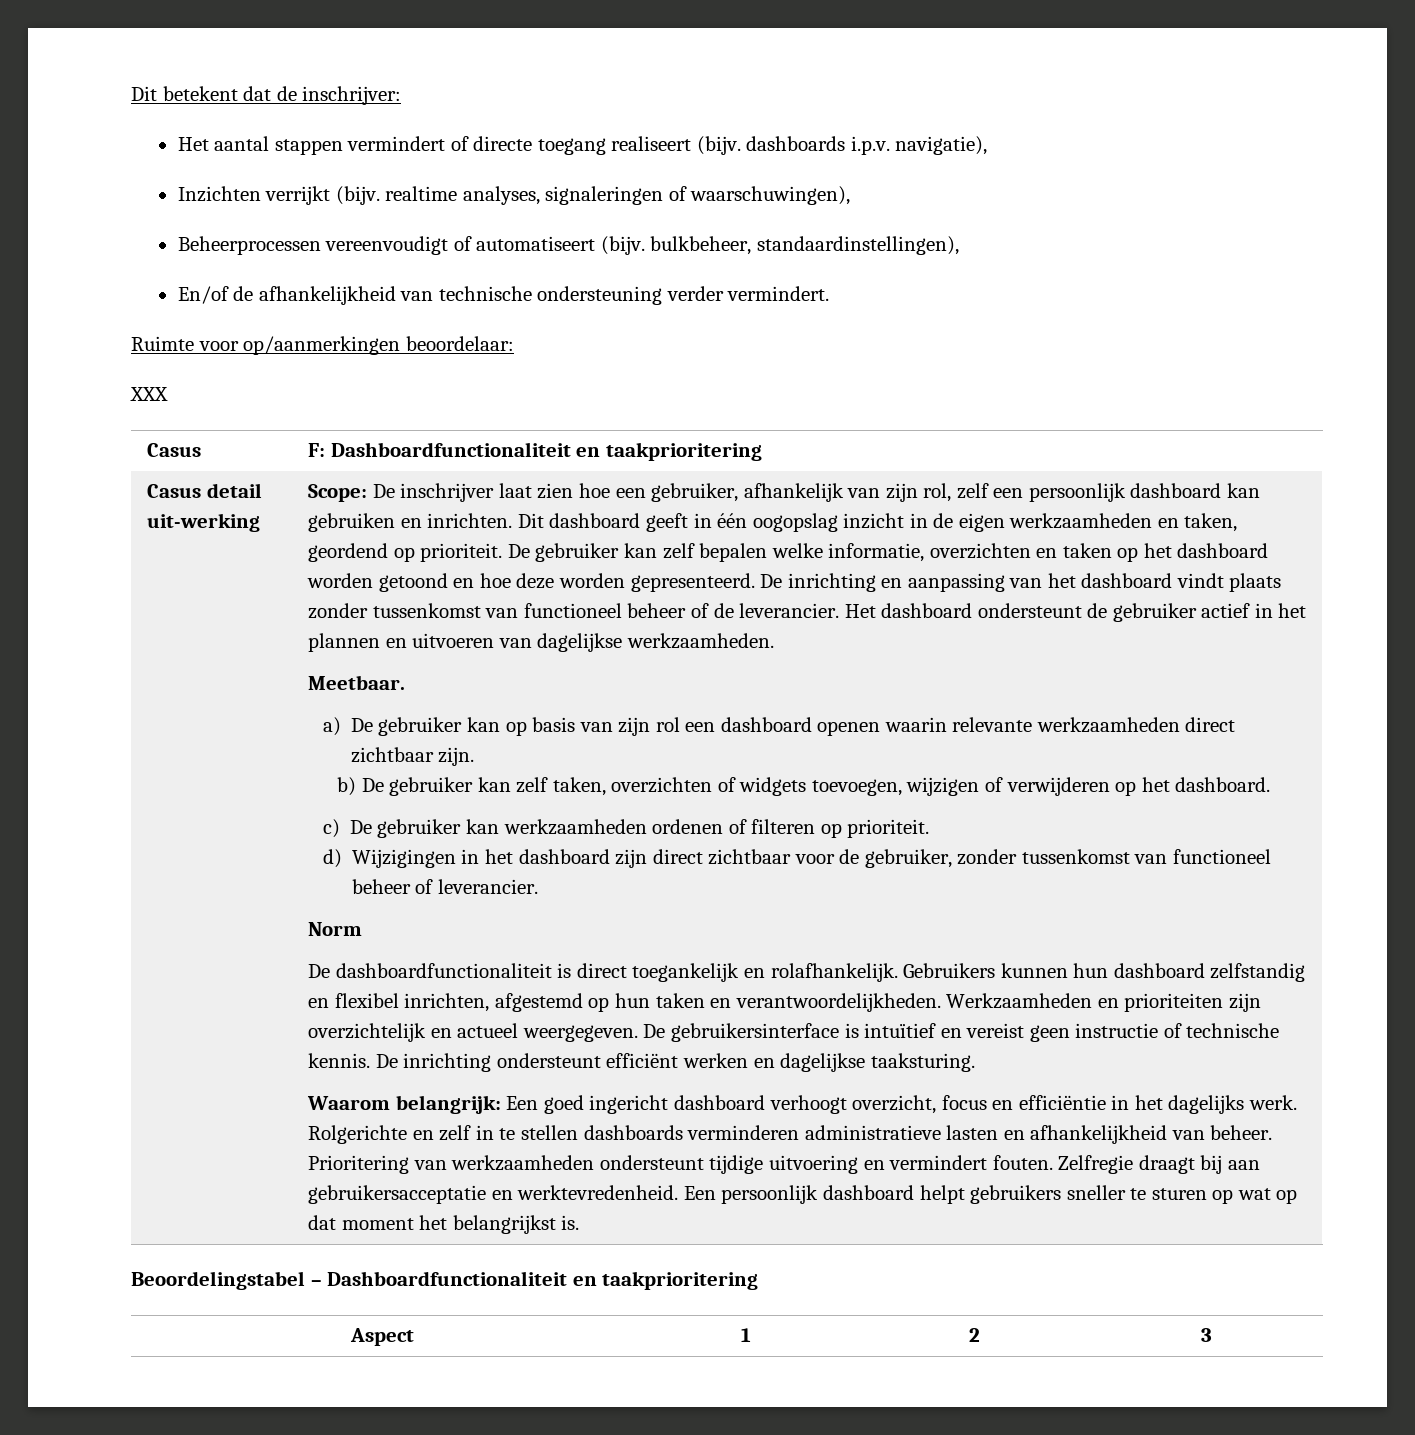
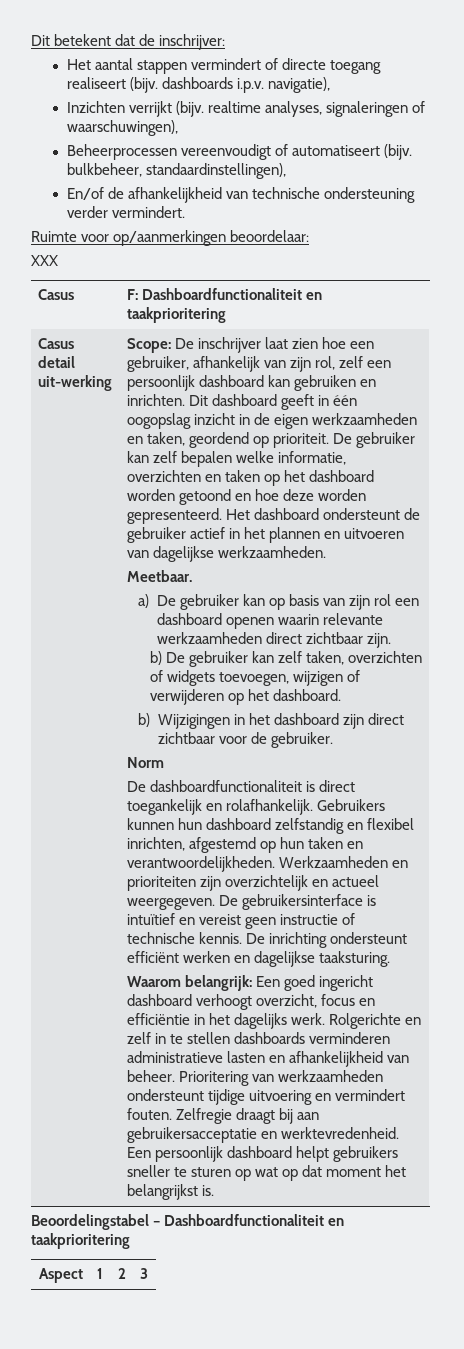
- De inrichting en aanpassing van het dashboard vindt plaats zonder tussenkomst van functioneel beheer of de leverancier.
- c) De gebruiker kan werkzaamheden ordenen of filteren op prioriteit.
- d) Wijzigingen in het dashboard zijn direct zichtbaar voor de gebruiker, zonder tussenkomst van functioneel beheer of leverancier.
+ b) Wijzigingen in het dashboard zijn direct zichtbaar voor de gebruiker.

